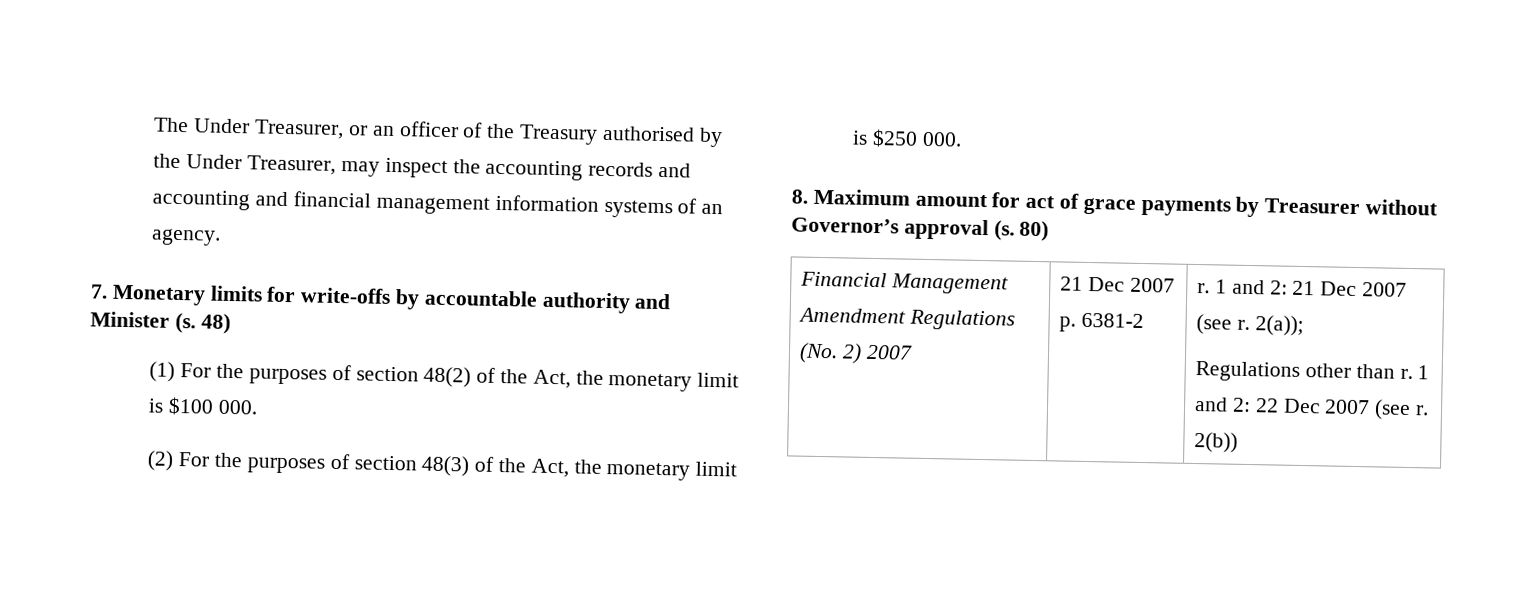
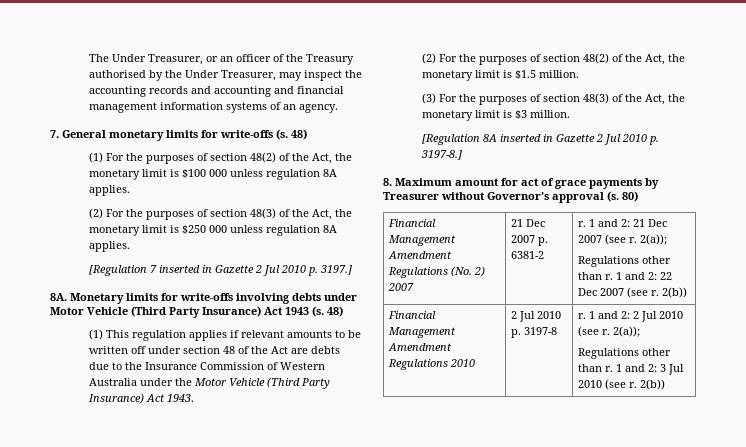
- 7. Monetary limits for write-offs by accountable authority and Minister (s.
+ 7. General monetary limits for write-offs (s.
- (1) For the purposes of section 48(2) of the Act, the monetary limit is $100 000.
+ (1) For the purposes of section 48(2) of the Act, the monetary limit is $100 000 unless regulation 8A applies.
- (2) For the purposes of section 48(3) of the Act, the monetary limit is $250 000.
+ (2) For the purposes of section 48(3) of the Act, the monetary limit is $250 000 unless regulation 8A applies.
+ [Regulation 7 inserted in Gazette 2 Jul 2010 p. 3197.]
+ 8A. Monetary limits for write-offs involving debts under Motor Vehicle (Third Party Insurance) Act 1943 (s. 48)
+ (1) This regulation applies if relevant amounts to be written off under section 48 of the Act are debts due to the Insurance Commission of Western Australia under the Motor Vehicle (Third Party Insurance) Act 1943.
+ (2) For the purposes of section 48(2) of the Act, the monetary limit is $1.5 million.
+ (3) For the purposes of section 48(3) of the Act, the monetary limit is $3 million.
+ [Regulation 8A inserted in Gazette 2 Jul 2010 p. 3197-8.]
+ Financial Management Amendment Regulations 2010 | 2 Jul 2010 p. 3197-8 | r. 1 and 2: 2 Jul 2010 (see r. 2(a));
+ Regulations other than r. 1 and 2: 3 Jul 2010 (see r. 2(b))

